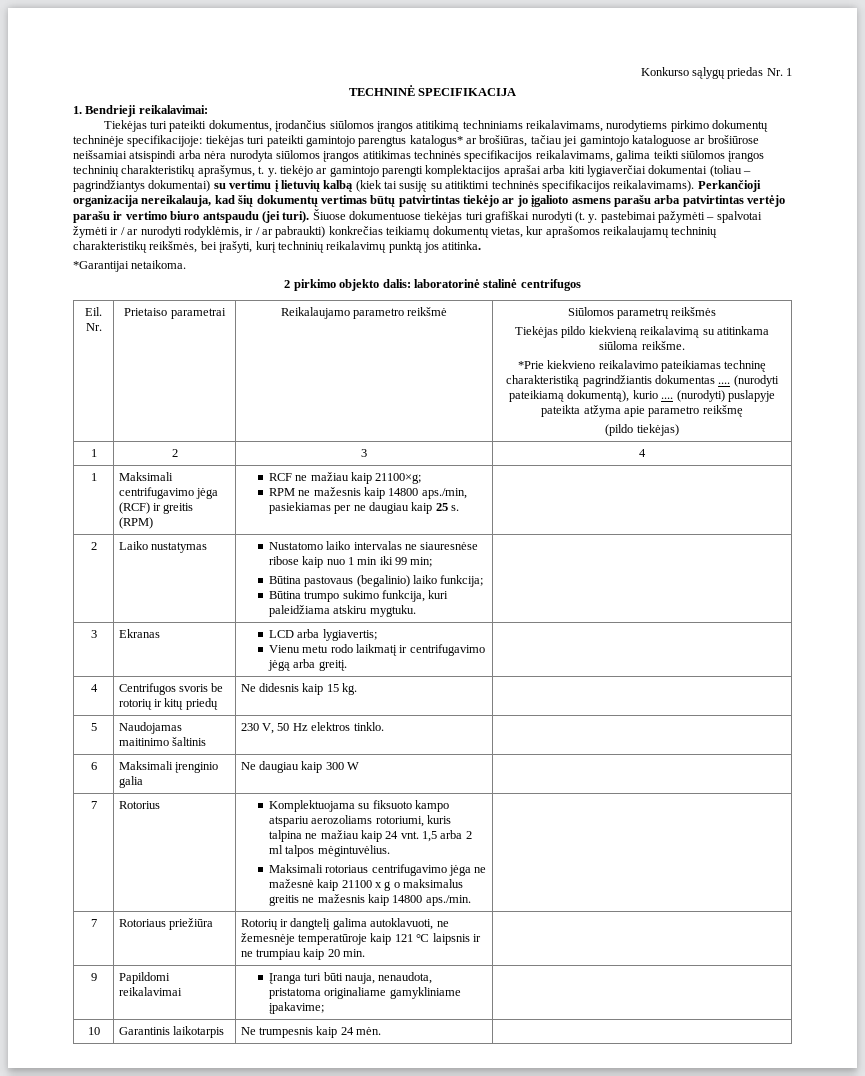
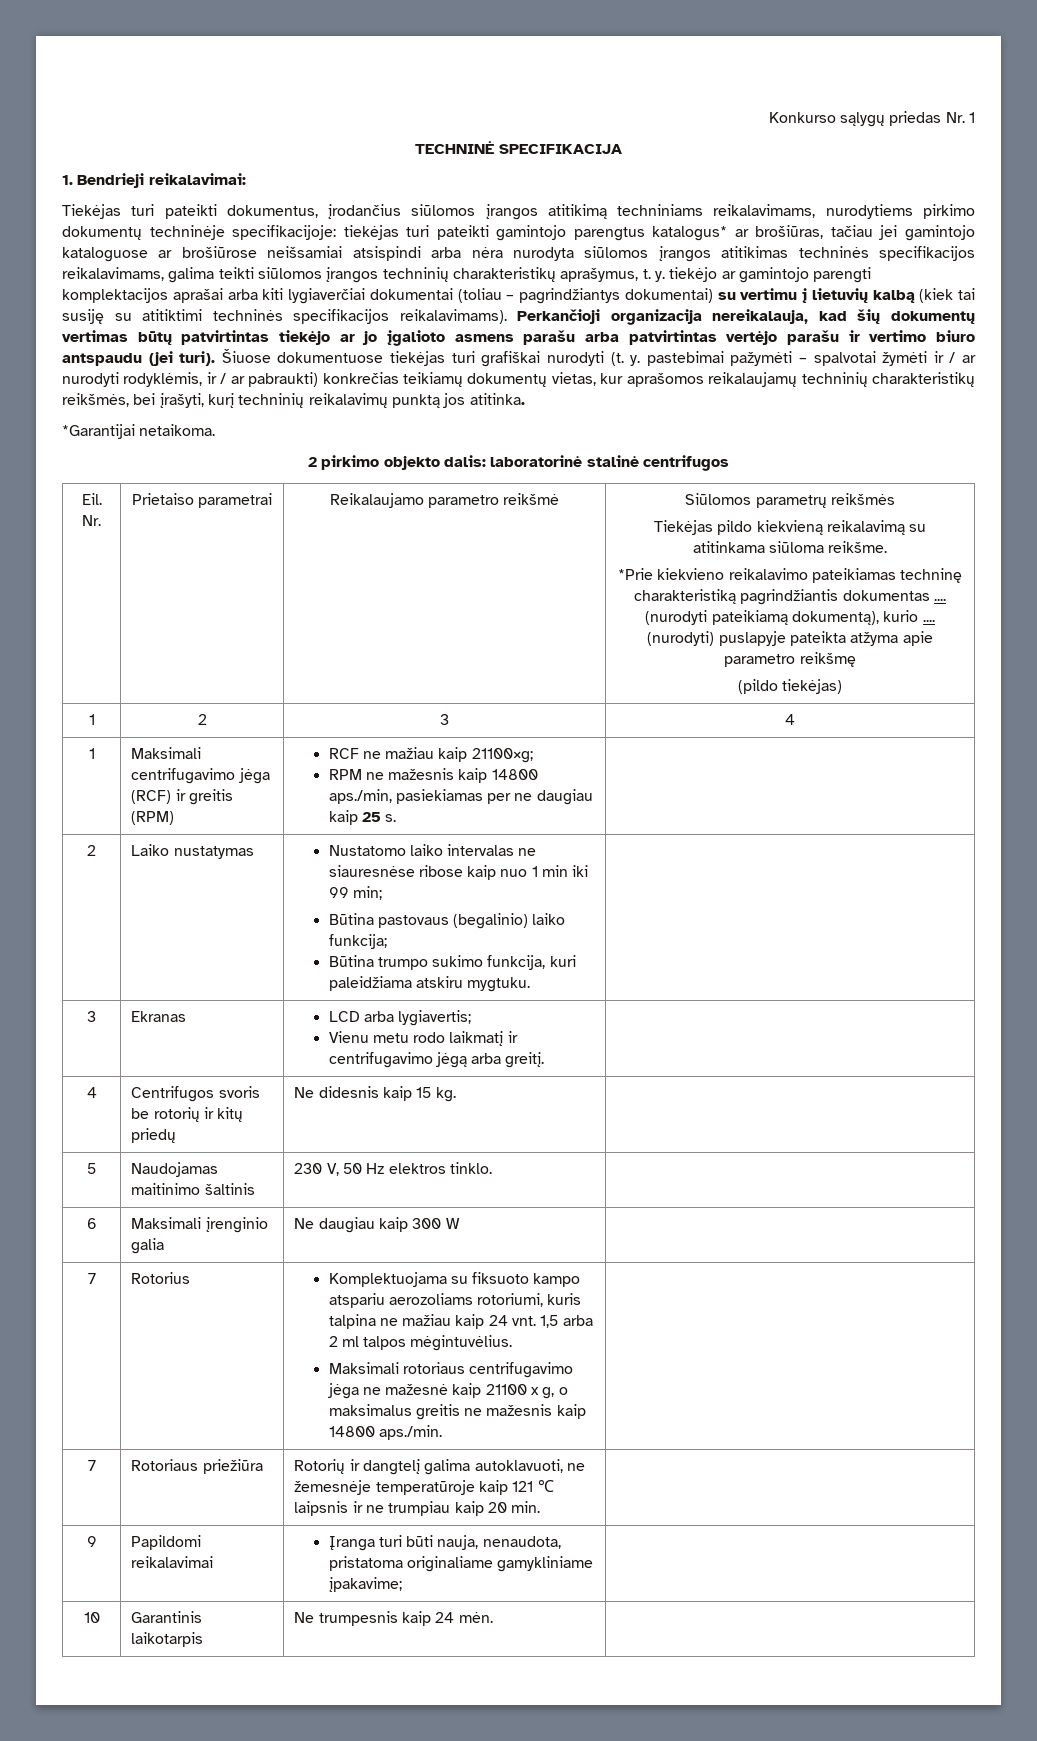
  7 | Rotorius | Komplektuojama su fiksuoto kampo atspariu aerozoliams rotoriumi, kuris talpina ne mažiau kaip 24 vnt. 1,5 arba 2 ml talpos mėgintuvėlius.
- Maksimali rotoriaus centrifugavimo jėga ne mažesnė kaip 21100 x g o maksimalus greitis ne mažesnis kaip 14800 aps./min. |
+ Maksimali rotoriaus centrifugavimo jėga ne mažesnė kaip 21100 x g, o maksimalus greitis ne mažesnis kaip 14800 aps./min. |

